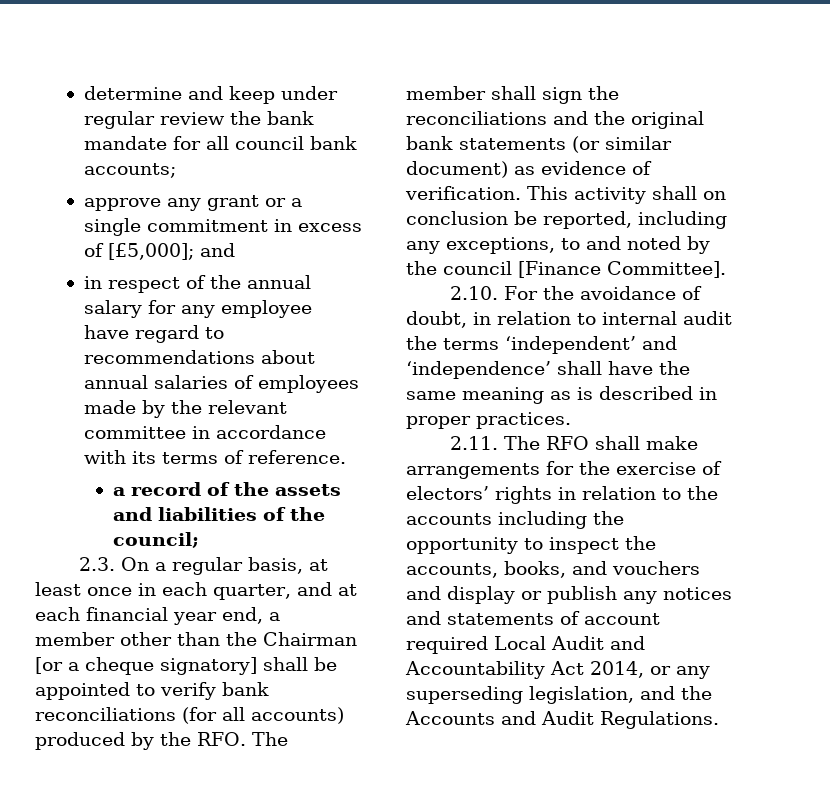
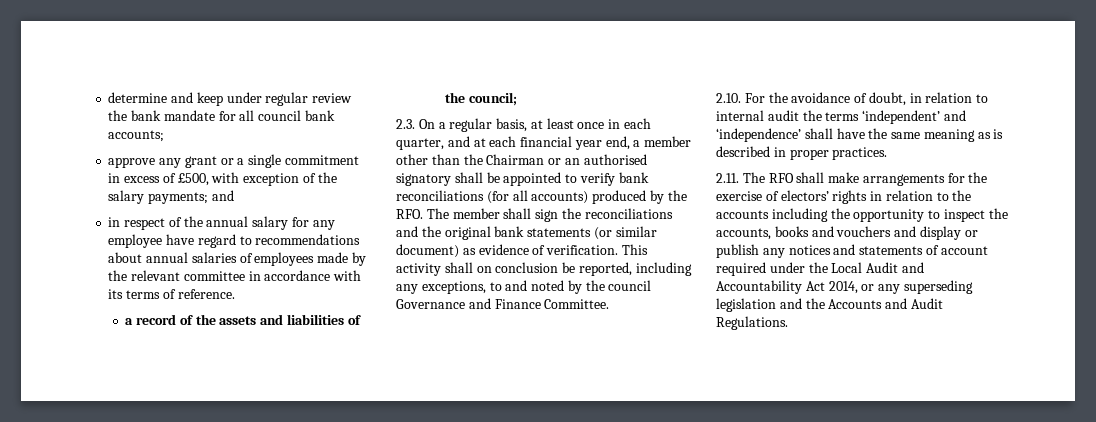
- approve any grant or a single commitment in excess of [£5,000]; and
+ approve any grant or a single commitment in excess of £500, with exception of the salary payments; and
- 2.3. On a regular basis, at least once in each quarter, and at each financial year end, a member other than the Chairman [or a cheque signatory] shall be appointed to verify bank reconciliations (for all accounts) produced by the RFO. The member shall sign the reconciliations and the original bank statements (or similar document) as evidence of verification.
+ 2.3. On a regular basis, at least once in each quarter, and at each financial year end, a member other than the Chairman or an authorised signatory shall be appointed to verify bank reconciliations (for all accounts) produced by the RFO. The member shall sign the reconciliations and the original bank statements (or similar document) as evidence of verification.
- This activity shall on conclusion be reported, including any exceptions, to and noted by the council [Finance Committee].
+ This activity shall on conclusion be reported, including any exceptions, to and noted by the council Governance and Finance Committee.
- 2.11. The RFO shall make arrangements for the exercise of electors’ rights in relation to the accounts including the opportunity to inspect the accounts, books, and vouchers and display or publish any notices and statements of account required Local Audit and Accountability Act 2014, or any superseding legislation, and the Accounts and Audit Regulations.
+ 2.11. The RFO shall make arrangements for the exercise of electors’ rights in relation to the accounts including the opportunity to inspect the accounts, books and vouchers and display or publish any notices and statements of account required under the Local Audit and Accountability Act 2014, or any superseding legislation and the Accounts and Audit Regulations.

